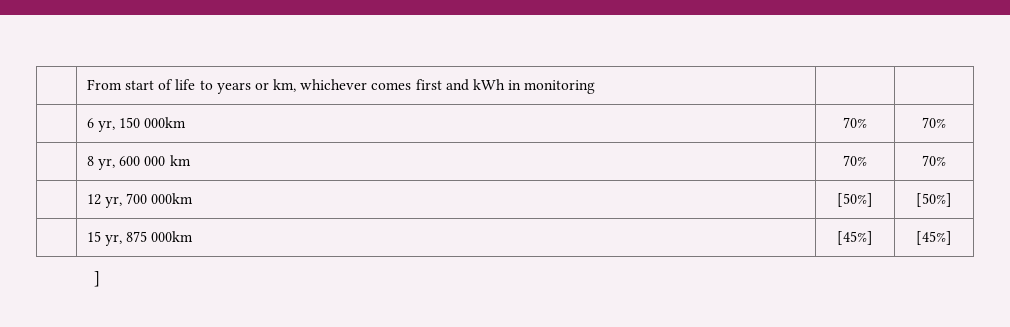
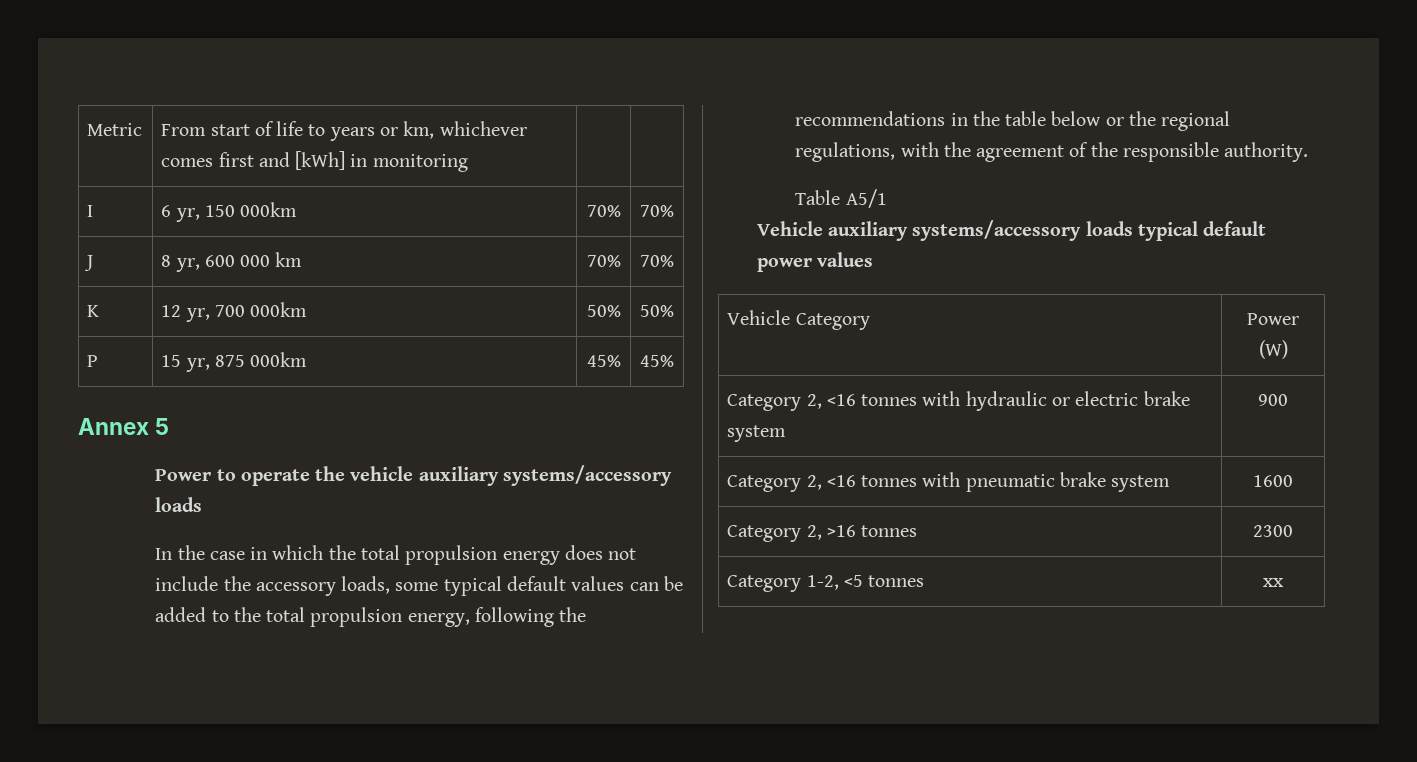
- | From start of life to years or km, whichever comes first and kWh in monitoring | |
+ Metric | From start of life to years or km, whichever comes first and [kWh] in monitoring | |
- | 6 yr, 150 000km | 70% | 70%
+ I | 6 yr, 150 000km | 70% | 70%
- | 8 yr, 600 000 km | 70% | 70%
+ J | 8 yr, 600 000 km | 70% | 70%
- | 12 yr, 700 000km | [50%] | [50%]
- | 15 yr, 875 000km | [45%] | [45%]
- ]
+ K | 12 yr, 700 000km | 50% | 50%
+ P | 15 yr, 875 000km | 45% | 45%
+ Annex 5
+ Power to operate the vehicle auxiliary systems/accessory loads
+ In the case in which the total propulsion energy does not include the accessory loads, some typical default values can be added to the total propulsion energy, following the recommendations in the table below or the regional regulations, with the agreement of the responsible authority.
+ Table A5/1
+ Vehicle auxiliary systems/accessory loads typical default power values
+ Vehicle Category | Power (W)
+ Category 2, <16 tonnes with hydraulic or electric brake system | 900
+ Category 2, <16 tonnes with pneumatic brake system | 1600
+ Category 2, >16 tonnes | 2300
+ Category 1-2, <5 tonnes | xx

